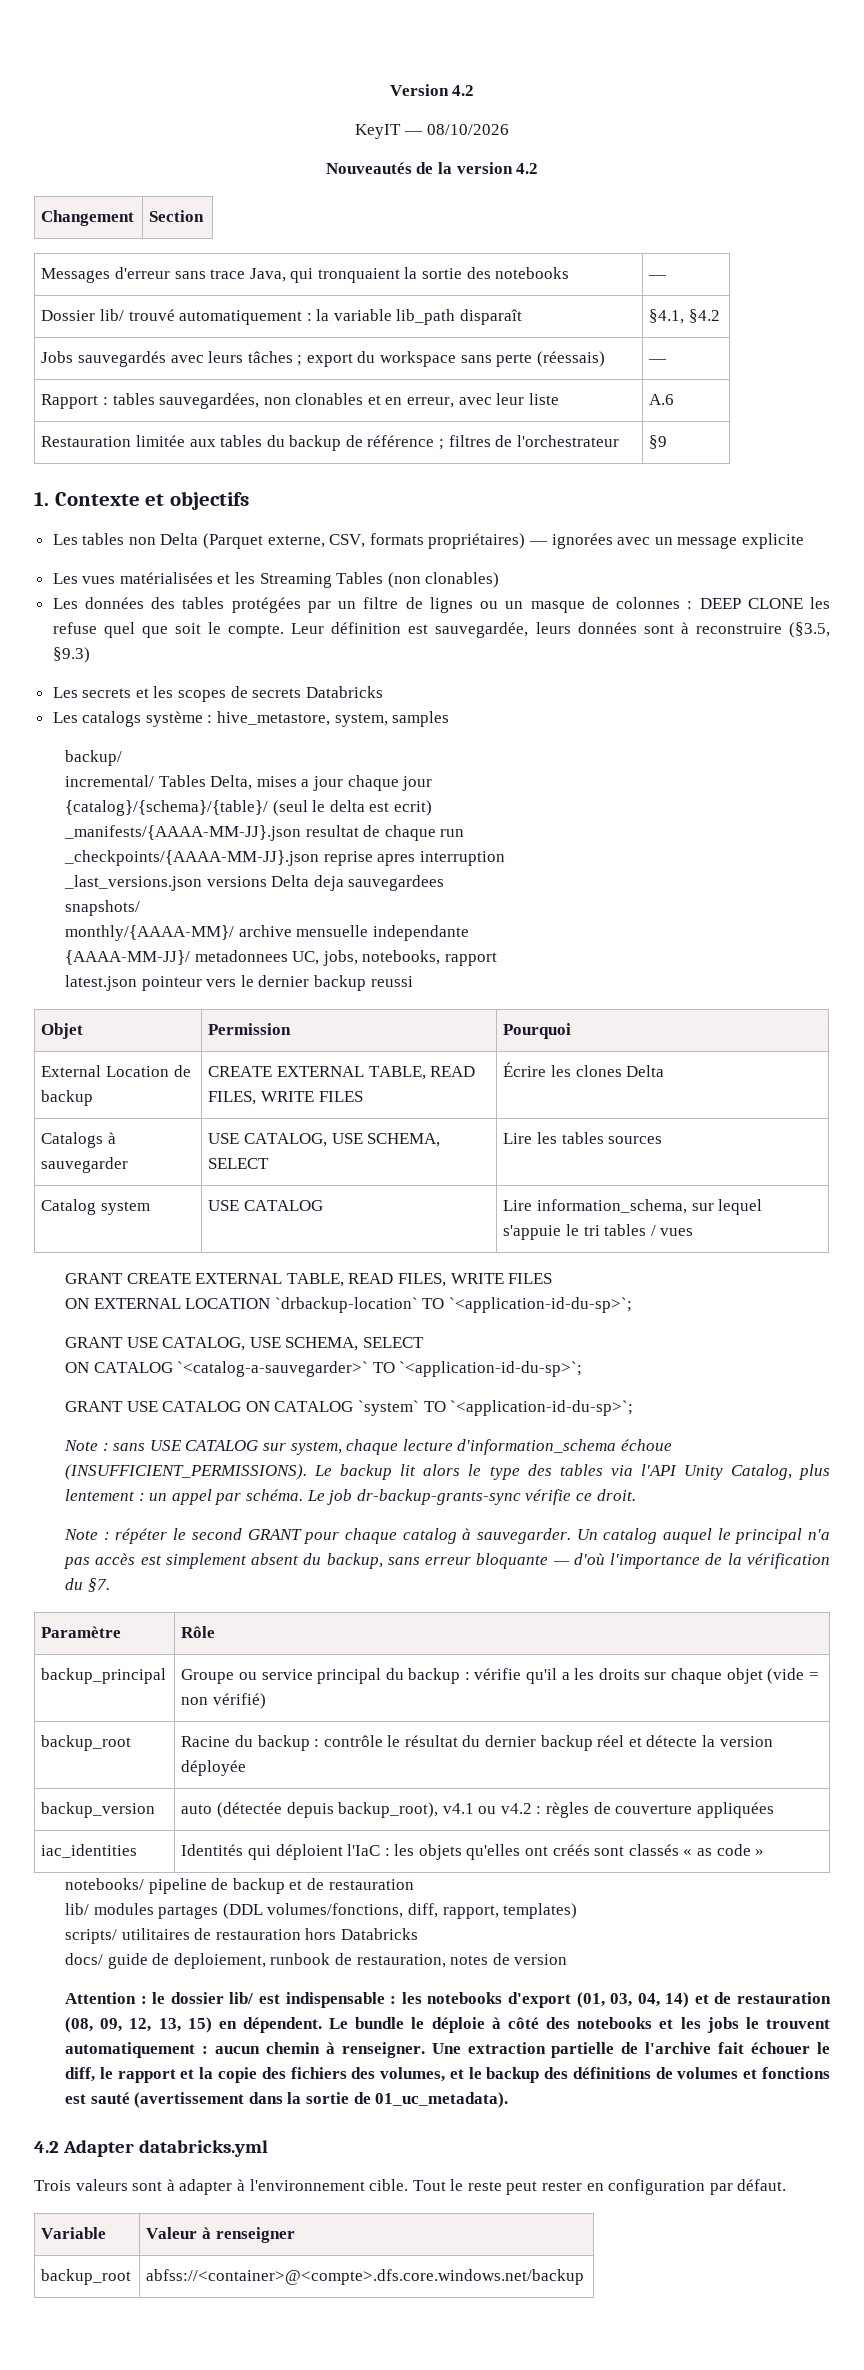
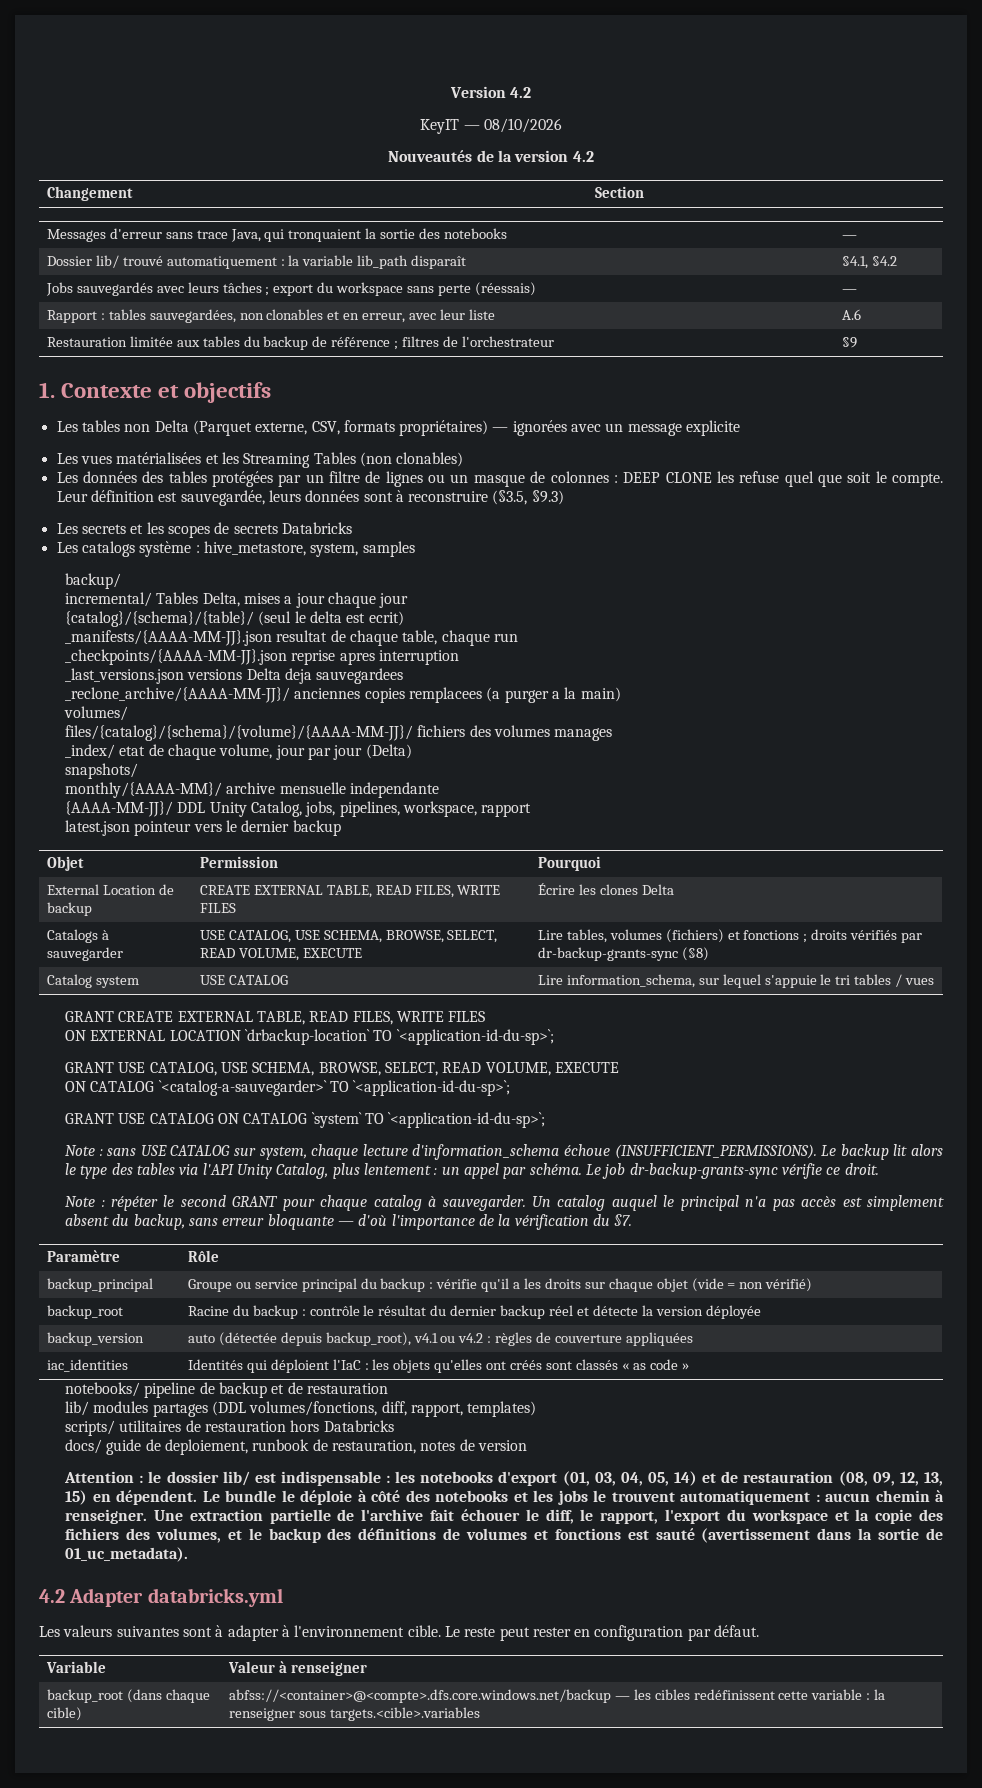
- _manifests/{AAAA-MM-JJ}.json resultat de chaque run
+ _manifests/{AAAA-MM-JJ}.json resultat de chaque table, chaque run
+ _reclone_archive/{AAAA-MM-JJ}/ anciennes copies remplacees (a purger a la main)
+ volumes/
+ files/{catalog}/{schema}/{volume}/{AAAA-MM-JJ}/ fichiers des volumes manages
+ _index/ etat de chaque volume, jour par jour (Delta)
- {AAAA-MM-JJ}/ metadonnees UC, jobs, notebooks, rapport
+ {AAAA-MM-JJ}/ DDL Unity Catalog, jobs, pipelines, workspace, rapport
- latest.json pointeur vers le dernier backup reussi
+ latest.json pointeur vers le dernier backup
- Catalogs à sauvegarder | USE CATALOG, USE SCHEMA, SELECT | Lire les tables sources
+ Catalogs à sauvegarder | USE CATALOG, USE SCHEMA, BROWSE, SELECT, READ VOLUME, EXECUTE | Lire tables, volumes (fichiers) et fonctions ; droits vérifiés par dr-backup-grants-sync (§8)
- GRANT USE CATALOG, USE SCHEMA, SELECT
+ GRANT USE CATALOG, USE SCHEMA, BROWSE, SELECT, READ VOLUME, EXECUTE
- Attention : le dossier lib/ est indispensable : les notebooks d'export (01, 03, 04, 14) et de restauration (08, 09, 12, 13, 15) en dépendent.
+ Attention : le dossier lib/ est indispensable : les notebooks d'export (01, 03, 04, 05, 14) et de restauration (08, 09, 12, 13, 15) en dépendent.
- Une extraction partielle de l'archive fait échouer le diff, le rapport et la copie des fichiers des volumes, et le backup des définitions de volumes et fonctions est sauté (avertissement dans la sortie de 01_uc_metadata).
+ Une extraction partielle de l'archive fait échouer le diff, le rapport, l'export du workspace et la copie des fichiers des volumes, et le backup des définitions de volumes et fonctions est sauté (avertissement dans la sortie de 01_uc_metadata).
- Trois valeurs sont à adapter à l'environnement cible.
+ Les valeurs suivantes sont à adapter à l'environnement cible.
- Tout le reste peut rester en configuration par défaut.
+ Le reste peut rester en configuration par défaut.
- backup_root | abfss://<container>@<compte>.dfs.core.windows.net/backup
+ backup_root (dans chaque cible) | abfss://<container>@<compte>.dfs.core.windows.net/backup — les cibles redéfinissent cette variable : la renseigner sous targets.<cible>.variables

